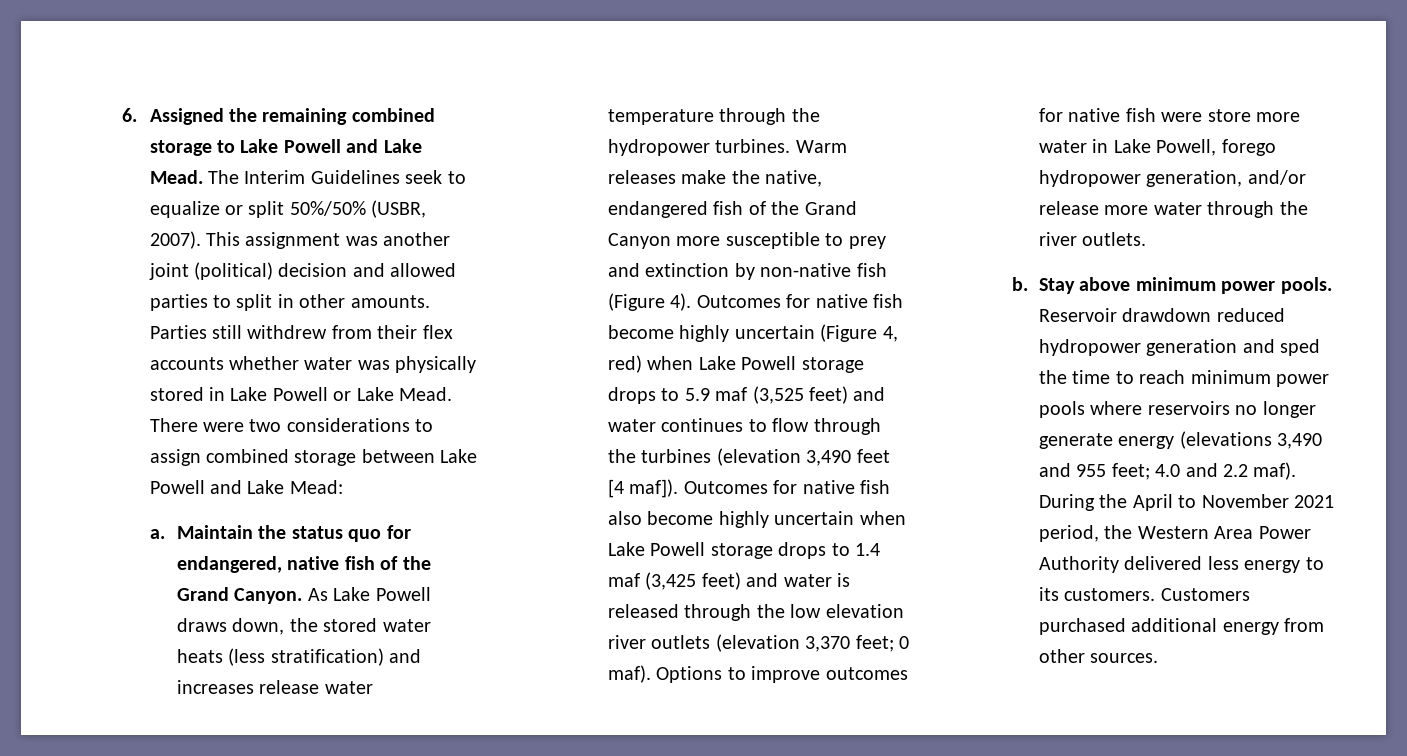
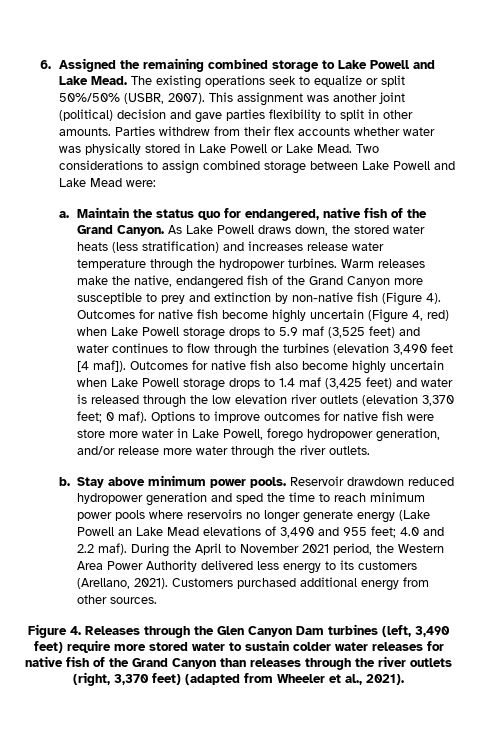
- The Interim Guidelines seek to equalize or split 50%/50% (USBR, 2007).
+ The existing operations seek to equalize or split 50%/50% (USBR, 2007).
- This assignment was another joint (political) decision and allowed parties to split in other amounts.
+ This assignment was another joint (political) decision and gave parties flexibility to split in other amounts.
- Parties still withdrew from their flex accounts whether water was physically stored in Lake Powell or Lake Mead.
+ Parties withdrew from their flex accounts whether water was physically stored in Lake Powell or Lake Mead.
- There were two considerations to assign combined storage between Lake Powell and Lake Mead:
+ Two considerations to assign combined storage between Lake Powell and Lake Mead were:
- Reservoir drawdown reduced hydropower generation and sped the time to reach minimum power pools where reservoirs no longer generate energy (elevations 3,490 and 955 feet; 4.0 and 2.2 maf).
+ Reservoir drawdown reduced hydropower generation and sped the time to reach minimum power pools where reservoirs no longer generate energy (Lake Powell an Lake Mead elevations of 3,490 and 955 feet; 4.0 and 2.2 maf).
- During the April to November 2021 period, the Western Area Power Authority delivered less energy to its customers.
+ During the April to November 2021 period, the Western Area Power Authority delivered less energy to its customers (Arellano, 2021).
+ Figure 4. Releases through the Glen Canyon Dam turbines (left, 3,490 feet) require more stored water to sustain colder water releases for native fish of the Grand Canyon than releases through the river outlets (right, 3,370 feet) (adapted from Wheeler et al., 2021).

